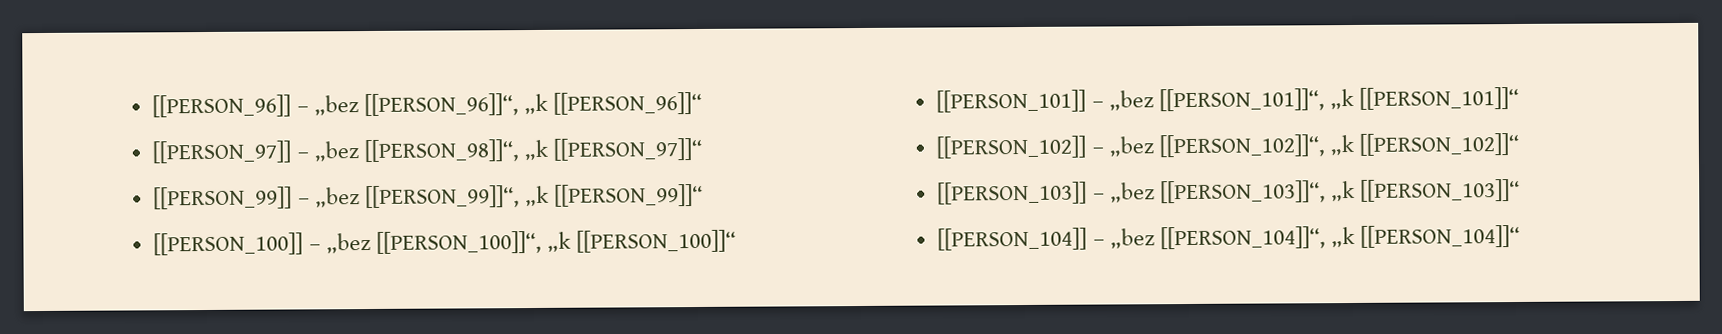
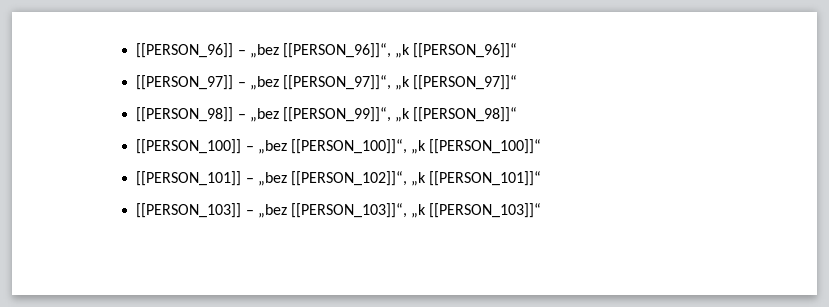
- [[PERSON_97]] – „bez [[PERSON_98]]“, „k [[PERSON_97]]“
+ [[PERSON_97]] – „bez [[PERSON_97]]“, „k [[PERSON_97]]“
- [[PERSON_99]] – „bez [[PERSON_99]]“, „k [[PERSON_99]]“
+ [[PERSON_98]] – „bez [[PERSON_99]]“, „k [[PERSON_98]]“
- [[PERSON_101]] – „bez [[PERSON_101]]“, „k [[PERSON_101]]“
+ [[PERSON_101]] – „bez [[PERSON_102]]“, „k [[PERSON_101]]“
- [[PERSON_102]] – „bez [[PERSON_102]]“, „k [[PERSON_102]]“
- [[PERSON_104]] – „bez [[PERSON_104]]“, „k [[PERSON_104]]“

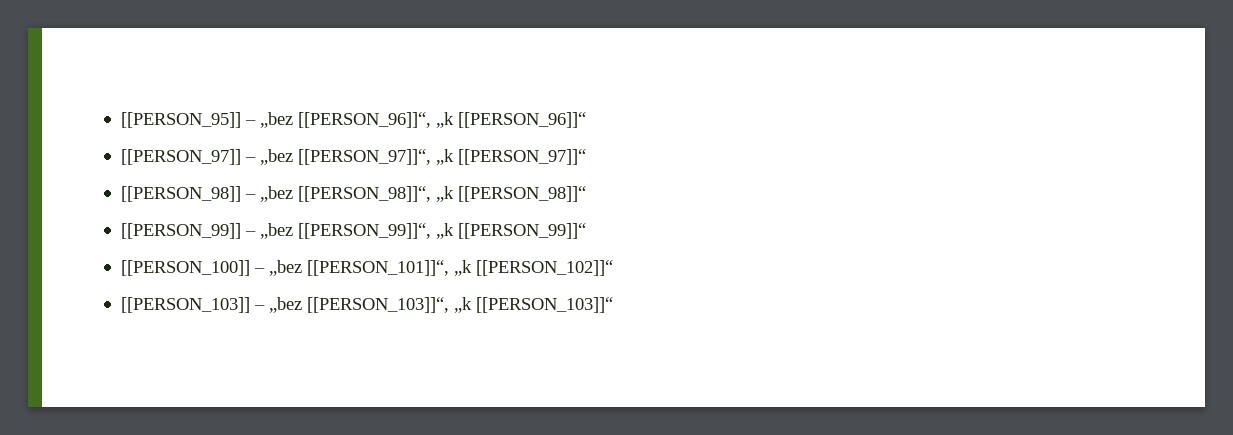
- [[PERSON_96]] – „bez [[PERSON_96]]“, „k [[PERSON_96]]“
+ [[PERSON_95]] – „bez [[PERSON_96]]“, „k [[PERSON_96]]“
- [[PERSON_98]] – „bez [[PERSON_99]]“, „k [[PERSON_98]]“
+ [[PERSON_98]] – „bez [[PERSON_98]]“, „k [[PERSON_98]]“
+ [[PERSON_99]] – „bez [[PERSON_99]]“, „k [[PERSON_99]]“
- [[PERSON_100]] – „bez [[PERSON_100]]“, „k [[PERSON_100]]“
- [[PERSON_101]] – „bez [[PERSON_102]]“, „k [[PERSON_101]]“
+ [[PERSON_100]] – „bez [[PERSON_101]]“, „k [[PERSON_102]]“

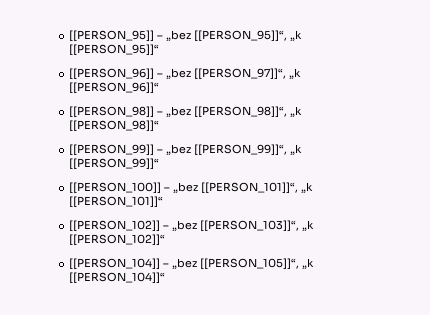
- [[PERSON_95]] – „bez [[PERSON_96]]“, „k [[PERSON_96]]“
- [[PERSON_97]] – „bez [[PERSON_97]]“, „k [[PERSON_97]]“
+ [[PERSON_95]] – „bez [[PERSON_95]]“, „k [[PERSON_95]]“
+ [[PERSON_96]] – „bez [[PERSON_97]]“, „k [[PERSON_96]]“
- [[PERSON_100]] – „bez [[PERSON_101]]“, „k [[PERSON_102]]“
- [[PERSON_103]] – „bez [[PERSON_103]]“, „k [[PERSON_103]]“
+ [[PERSON_100]] – „bez [[PERSON_101]]“, „k [[PERSON_101]]“
+ [[PERSON_102]] – „bez [[PERSON_103]]“, „k [[PERSON_102]]“
+ [[PERSON_104]] – „bez [[PERSON_105]]“, „k [[PERSON_104]]“

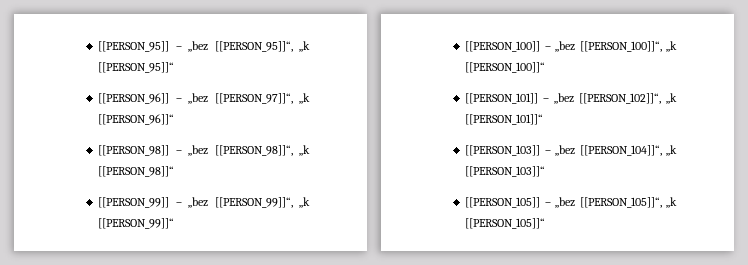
- [[PERSON_100]] – „bez [[PERSON_101]]“, „k [[PERSON_101]]“
+ [[PERSON_100]] – „bez [[PERSON_100]]“, „k [[PERSON_100]]“
+ [[PERSON_101]] – „bez [[PERSON_102]]“, „k [[PERSON_101]]“
- [[PERSON_102]] – „bez [[PERSON_103]]“, „k [[PERSON_102]]“
- [[PERSON_104]] – „bez [[PERSON_105]]“, „k [[PERSON_104]]“
+ [[PERSON_103]] – „bez [[PERSON_104]]“, „k [[PERSON_103]]“
+ [[PERSON_105]] – „bez [[PERSON_105]]“, „k [[PERSON_105]]“

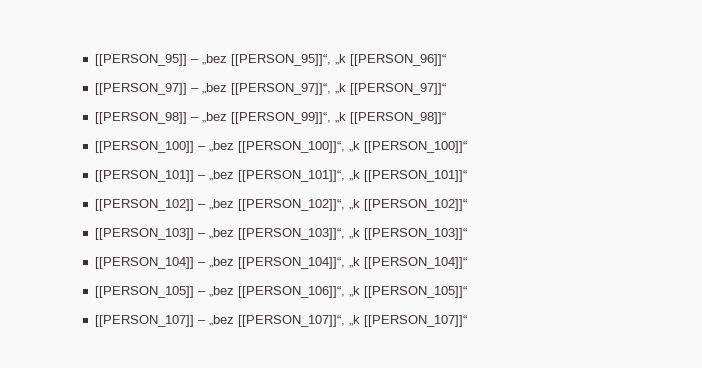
- [[PERSON_95]] – „bez [[PERSON_95]]“, „k [[PERSON_95]]“
- [[PERSON_96]] – „bez [[PERSON_97]]“, „k [[PERSON_96]]“
+ [[PERSON_95]] – „bez [[PERSON_95]]“, „k [[PERSON_96]]“
+ [[PERSON_97]] – „bez [[PERSON_97]]“, „k [[PERSON_97]]“
- [[PERSON_98]] – „bez [[PERSON_98]]“, „k [[PERSON_98]]“
+ [[PERSON_98]] – „bez [[PERSON_99]]“, „k [[PERSON_98]]“
- [[PERSON_99]] – „bez [[PERSON_99]]“, „k [[PERSON_99]]“
- [[PERSON_101]] – „bez [[PERSON_102]]“, „k [[PERSON_101]]“
+ [[PERSON_101]] – „bez [[PERSON_101]]“, „k [[PERSON_101]]“
+ [[PERSON_102]] – „bez [[PERSON_102]]“, „k [[PERSON_102]]“
- [[PERSON_103]] – „bez [[PERSON_104]]“, „k [[PERSON_103]]“
+ [[PERSON_103]] – „bez [[PERSON_103]]“, „k [[PERSON_103]]“
+ [[PERSON_104]] – „bez [[PERSON_104]]“, „k [[PERSON_104]]“
- [[PERSON_105]] – „bez [[PERSON_105]]“, „k [[PERSON_105]]“
+ [[PERSON_105]] – „bez [[PERSON_106]]“, „k [[PERSON_105]]“
+ [[PERSON_107]] – „bez [[PERSON_107]]“, „k [[PERSON_107]]“

